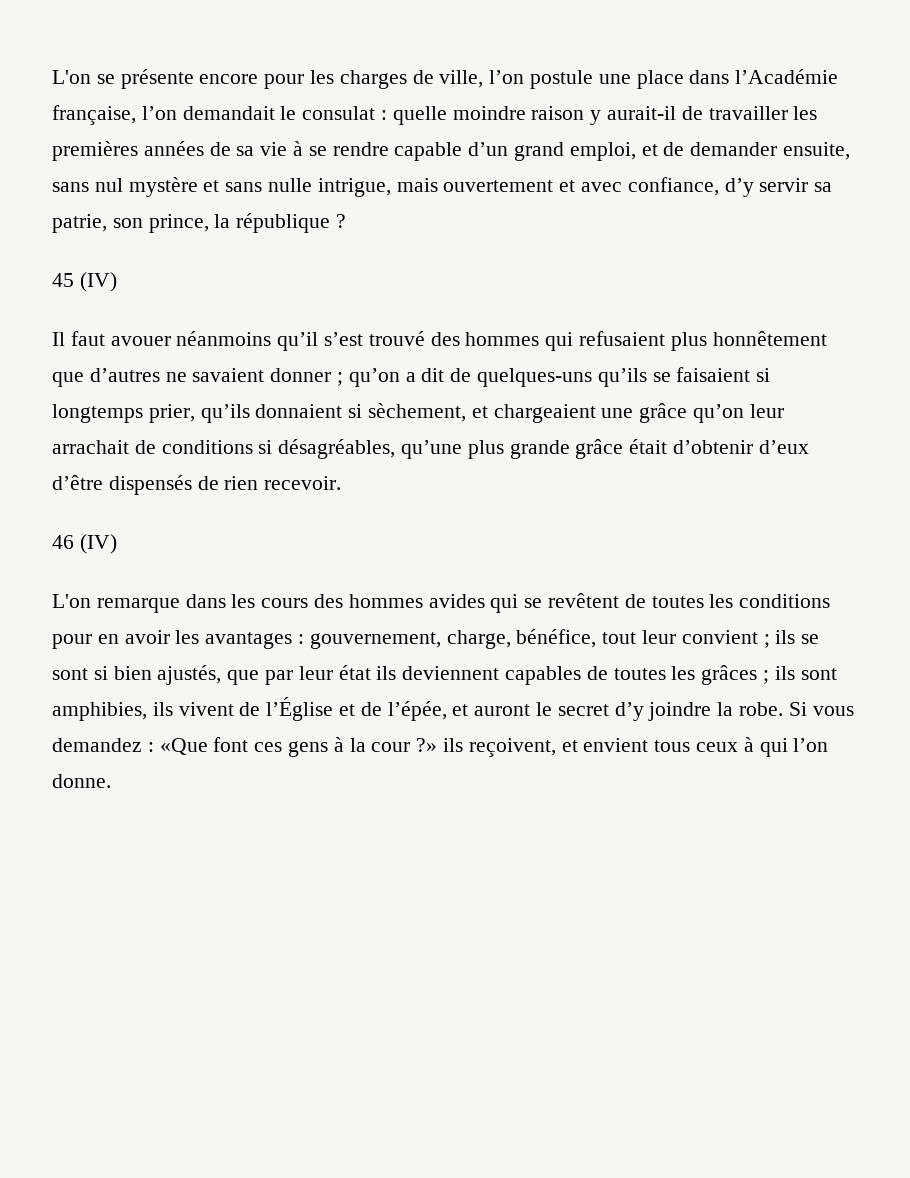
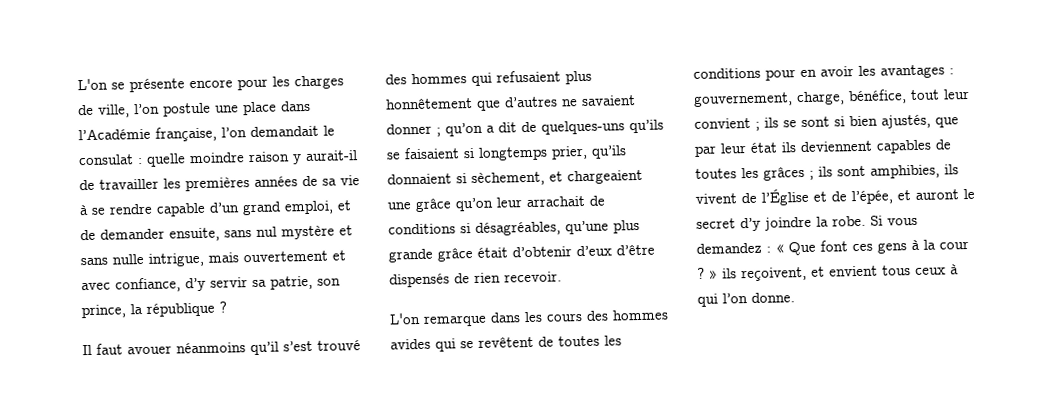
- 45 (IV)
- 46 (IV)
- Si vous demandez : «Que font ces gens à la cour ?» ils reçoivent, et envient tous ceux à qui l’on donne.
+ Si vous demandez : « Que font ces gens à la cour ? » ils reçoivent, et envient tous ceux à qui l’on donne.

